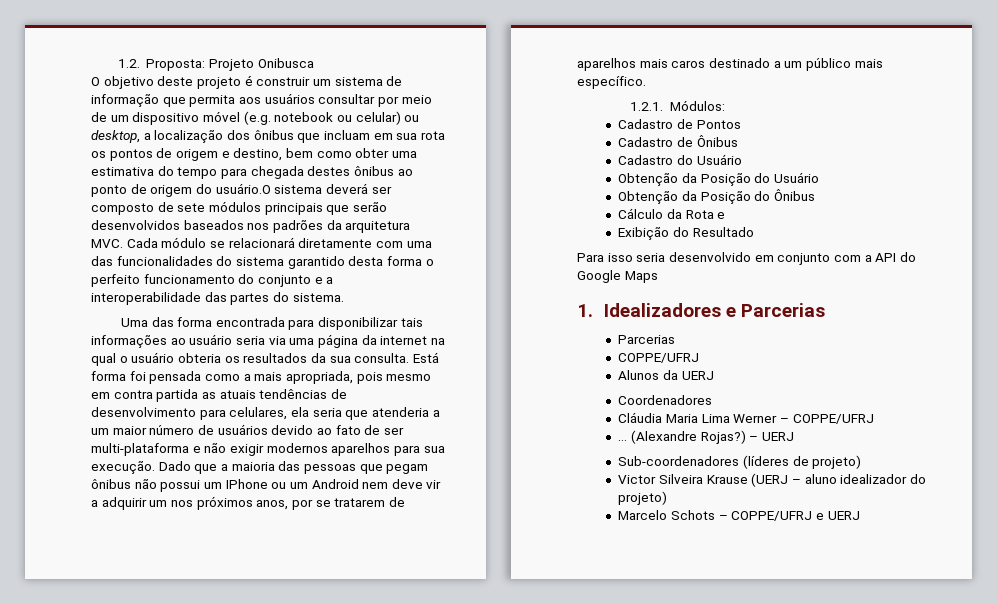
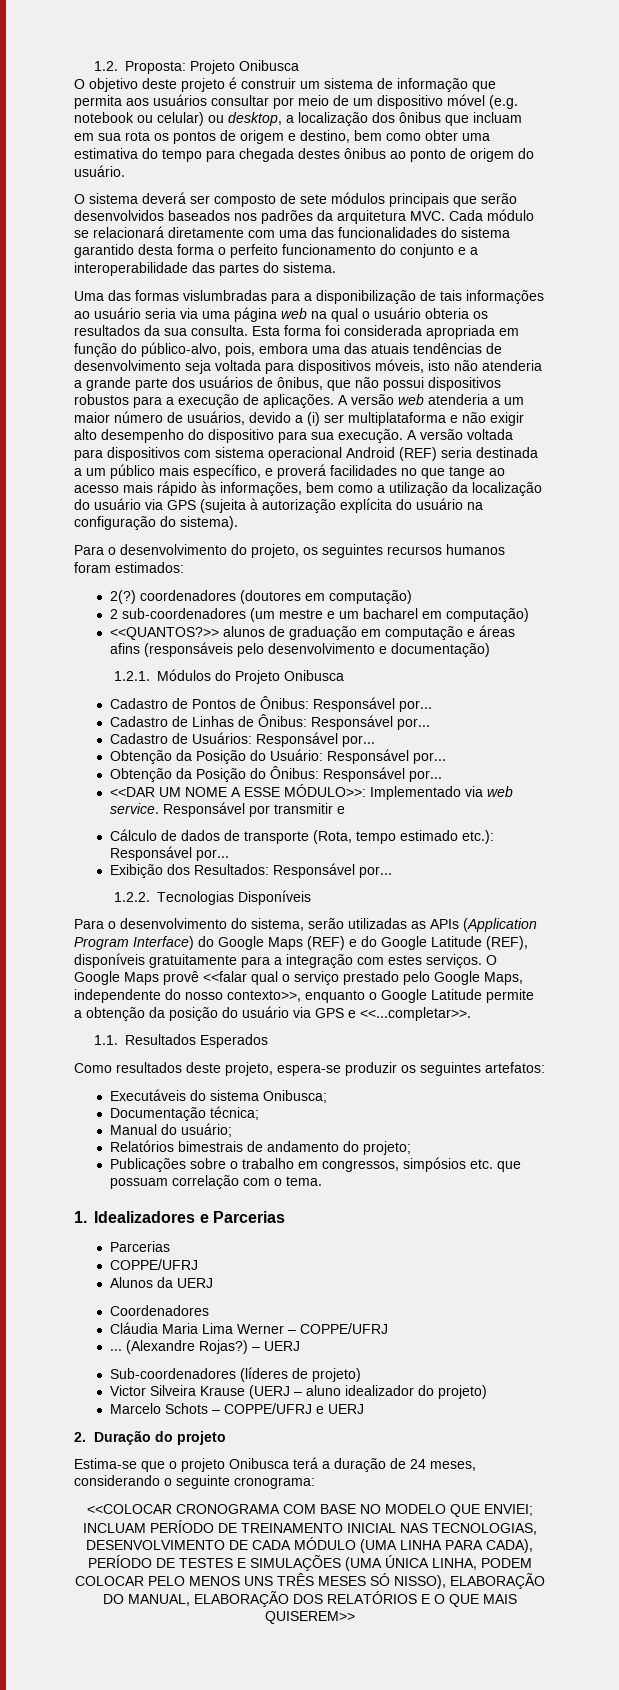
- O objetivo deste projeto é construir um sistema de informação que permita aos usuários consultar por meio de um dispositivo móvel (e.g. notebook ou celular) ou desktop, a localização dos ônibus que incluam em sua rota os pontos de origem e destino, bem como obter uma estimativa do tempo para chegada destes ônibus ao ponto de origem do usuário.O sistema deverá ser composto de sete módulos principais que serão desenvolvidos baseados nos padrões da arquitetura MVC. Cada módulo se relacionará diretamente com uma das funcionalidades do sistema garantido desta forma o perfeito funcionamento do conjunto e a interoperabilidade das partes do sistema.
+ O objetivo deste projeto é construir um sistema de informação que permita aos usuários consultar por meio de um dispositivo móvel (e.g. notebook ou celular) ou desktop, a localização dos ônibus que incluam em sua rota os pontos de origem e destino, bem como obter uma estimativa do tempo para chegada destes ônibus ao ponto de origem do usuário.
+ O sistema deverá ser composto de sete módulos principais que serão desenvolvidos baseados nos padrões da arquitetura MVC. Cada módulo se relacionará diretamente com uma das funcionalidades do sistema garantido desta forma o perfeito funcionamento do conjunto e a interoperabilidade das partes do sistema.
- Uma das forma encontrada para disponibilizar tais informações ao usuário seria via uma página da internet na qual o usuário obteria os resultados da sua consulta.
+ Uma das formas vislumbradas para a disponibilização de tais informações ao usuário seria via uma página web na qual o usuário obteria os resultados da sua consulta.
- Está forma foi pensada como a mais apropriada, pois mesmo em contra partida as atuais tendências de desenvolvimento para celulares, ela seria que atenderia a um maior número de usuários devido ao fato de ser multi-plataforma e não exigir modernos aparelhos para sua execução. Dado que a maioria das pessoas que pegam ônibus não possui um IPhone ou um Android nem deve vir a adquirir um nos próximos anos, por se tratarem de aparelhos mais caros destinado a um público mais específico.
- 1.2.1. Módulos:
- Cadastro de Pontos
- Cadastro de Ônibus
- Cadastro do Usuário
- Obtenção da Posição do Usuário
- Obtenção da Posição do Ônibus
- Cálculo da Rota e
- Exibição do Resultado
- Para isso seria desenvolvido em conjunto com a API do Google Maps
+ Esta forma foi considerada apropriada em função do público-alvo, pois, embora uma das atuais tendências de desenvolvimento seja voltada para dispositivos móveis, isto não atenderia a grande parte dos usuários de ônibus, que não possui dispositivos robustos para a execução de aplicações. A versão web atenderia a um maior número de usuários, devido a (i) ser multiplataforma e não exigir alto desempenho do dispositivo para sua execução. A versão voltada para dispositivos com sistema operacional Android (REF) seria destinada a um público mais específico, e proverá facilidades no que tange ao acesso mais rápido às informações, bem como a utilização da localização do usuário via GPS (sujeita à autorização explícita do usuário na configuração do sistema).
+ Para o desenvolvimento do projeto, os seguintes recursos humanos foram estimados:
+ 2(?) coordenadores (doutores em computação)
+ 2 sub-coordenadores (um mestre e um bacharel em computação)
+ <<QUANTOS?>> alunos de graduação em computação e áreas afins (responsáveis pelo desenvolvimento e documentação)
+ 1.2.1. Módulos do Projeto Onibusca
+ Cadastro de Pontos de Ônibus: Responsável por...
+ Cadastro de Linhas de Ônibus: Responsável por...
+ Cadastro de Usuários: Responsável por...
+ Obtenção da Posição do Usuário: Responsável por...
+ Obtenção da Posição do Ônibus: Responsável por...
+ <<DAR UM NOME A ESSE MÓDULO>>: Implementado via web service. Responsável por transmitir e
+ Cálculo de dados de transporte (Rota, tempo estimado etc.): Responsável por...
+ Exibição dos Resultados: Responsável por...
+ 1.2.2. Tecnologias Disponíveis
+ Para o desenvolvimento do sistema, serão utilizadas as APIs (Application Program Interface) do Google Maps (REF) e do Google Latitude (REF), disponíveis gratuitamente para a integração com estes serviços. O Google Maps provê <<falar qual o serviço prestado pelo Google Maps, independente do nosso contexto>>, enquanto o Google Latitude permite a obtenção da posição do usuário via GPS e <<...completar>>.
+ 1.1. Resultados Esperados
+ Como resultados deste projeto, espera-se produzir os seguintes artefatos:
+ Executáveis do sistema Onibusca;
+ Documentação técnica;
+ Manual do usuário;
+ Relatórios bimestrais de andamento do projeto;
+ Publicações sobre o trabalho em congressos, simpósios etc. que possuam correlação com o tema.
+ 2. Duração do projeto
+ Estima-se que o projeto Onibusca terá a duração de 24 meses, considerando o seguinte cronograma:
+ <<COLOCAR CRONOGRAMA COM BASE NO MODELO QUE ENVIEI; INCLUAM PERÍODO DE TREINAMENTO INICIAL NAS TECNOLOGIAS, DESENVOLVIMENTO DE CADA MÓDULO (UMA LINHA PARA CADA), PERÍODO DE TESTES E SIMULAÇÕES (UMA ÚNICA LINHA, PODEM COLOCAR PELO MENOS UNS TRÊS MESES SÓ NISSO), ELABORAÇÃO DO MANUAL, ELABORAÇÃO DOS RELATÓRIOS E O QUE MAIS QUISEREM>>

